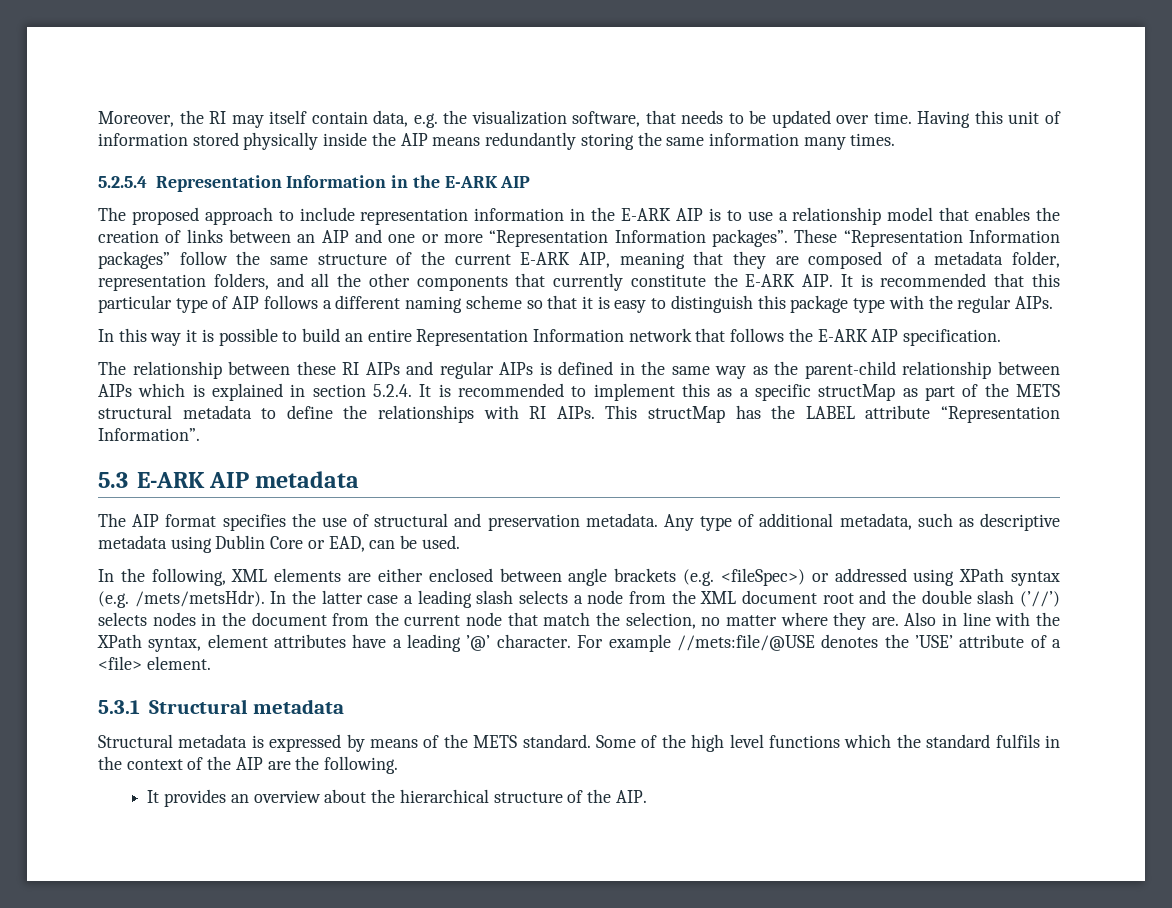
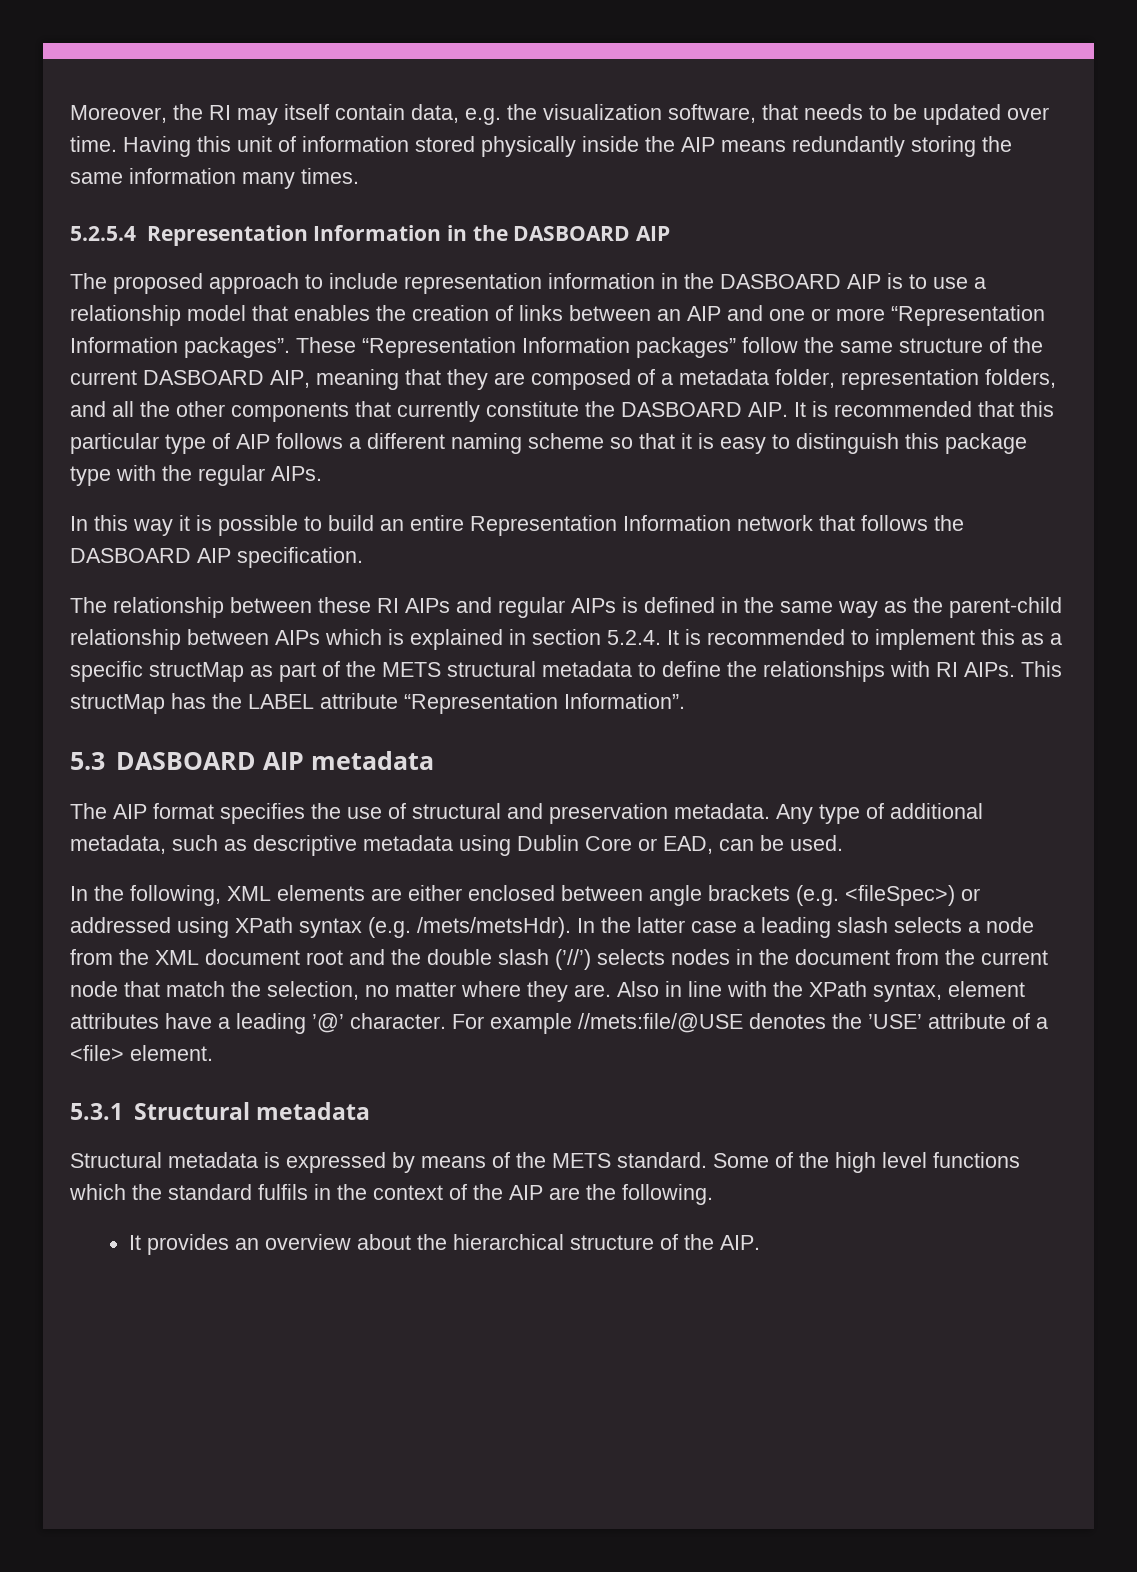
- 5.2.5.4 Representation Information in the E-ARK AIP
+ 5.2.5.4 Representation Information in the DASBOARD AIP
- The proposed approach to include representation information in the E-ARK AIP is to use a relationship model that enables the creation of links between an AIP and one or more “Representation Information packages”.
+ The proposed approach to include representation information in the DASBOARD AIP is to use a relationship model that enables the creation of links between an AIP and one or more “Representation Information packages”.
- These “Representation Information packages” follow the same structure of the current E-ARK AIP, meaning that they are composed of a metadata folder, representation folders, and all the other components that currently constitute the E-ARK AIP. It is recommended that this particular type of AIP follows a different naming scheme so that it is easy to distinguish this package type with the regular AIPs.
+ These “Representation Information packages” follow the same structure of the current DASBOARD AIP, meaning that they are composed of a metadata folder, representation folders, and all the other components that currently constitute the DASBOARD AIP. It is recommended that this particular type of AIP follows a different naming scheme so that it is easy to distinguish this package type with the regular AIPs.
- In this way it is possible to build an entire Representation Information network that follows the E-ARK AIP specification.
+ In this way it is possible to build an entire Representation Information network that follows the DASBOARD AIP specification.
- 5.3 E-ARK AIP metadata
+ 5.3 DASBOARD AIP metadata

